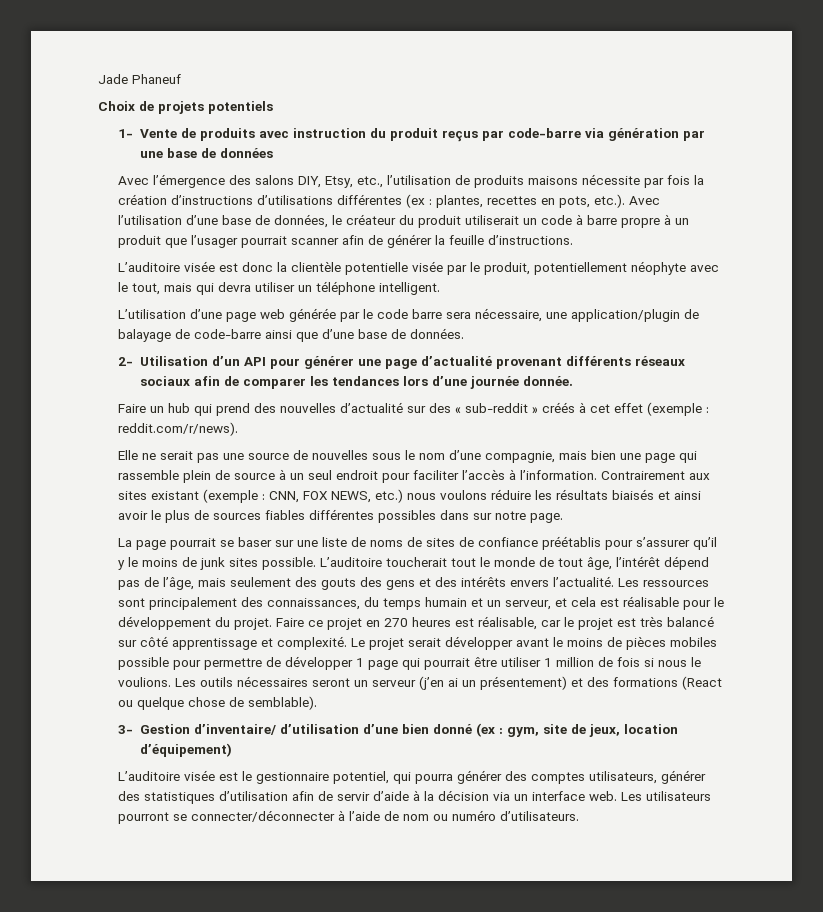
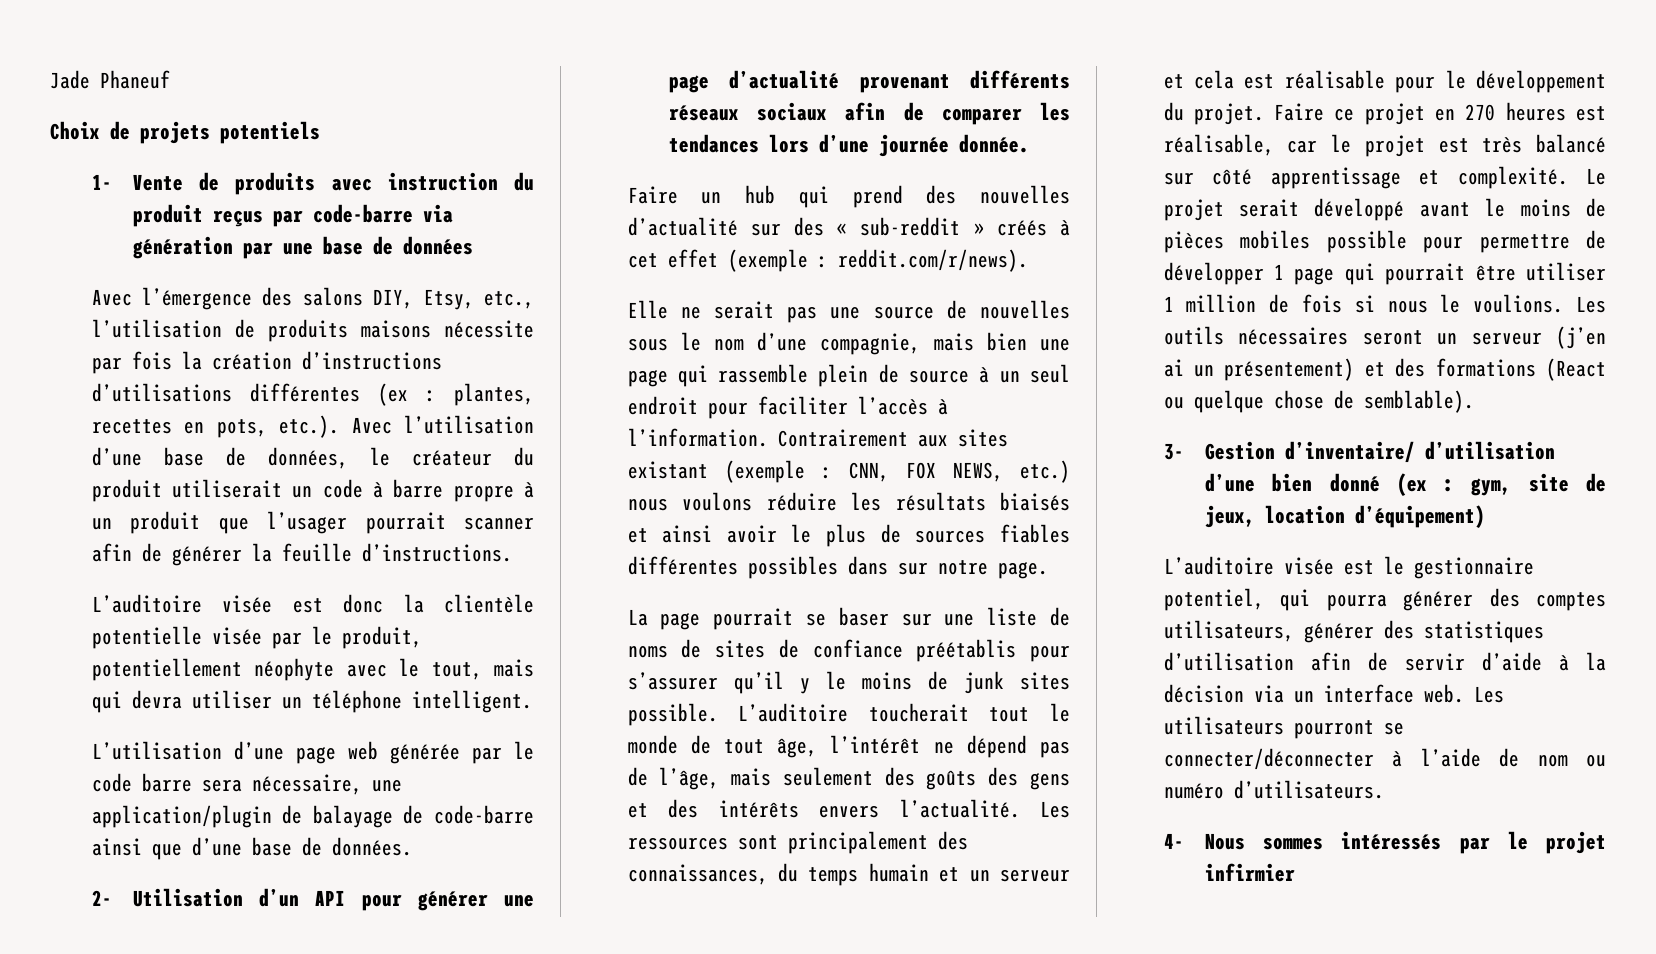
- L’auditoire toucherait tout le monde de tout âge, l’intérêt dépend pas de l’âge, mais seulement des gouts des gens et des intérêts envers l’actualité.
+ L’auditoire toucherait tout le monde de tout âge, l’intérêt ne dépend pas de l’âge, mais seulement des goûts des gens et des intérêts envers l’actualité.
- Les ressources sont principalement des connaissances, du temps humain et un serveur, et cela est réalisable pour le développement du projet.
+ Les ressources sont principalement des connaissances, du temps humain et un serveur et cela est réalisable pour le développement du projet.
- Le projet serait développer avant le moins de pièces mobiles possible pour permettre de développer 1 page qui pourrait être utiliser 1 million de fois si nous le voulions.
+ Le projet serait développé avant le moins de pièces mobiles possible pour permettre de développer 1 page qui pourrait être utiliser 1 million de fois si nous le voulions.
+ 4- Nous sommes intéressés par le projet infirmier

